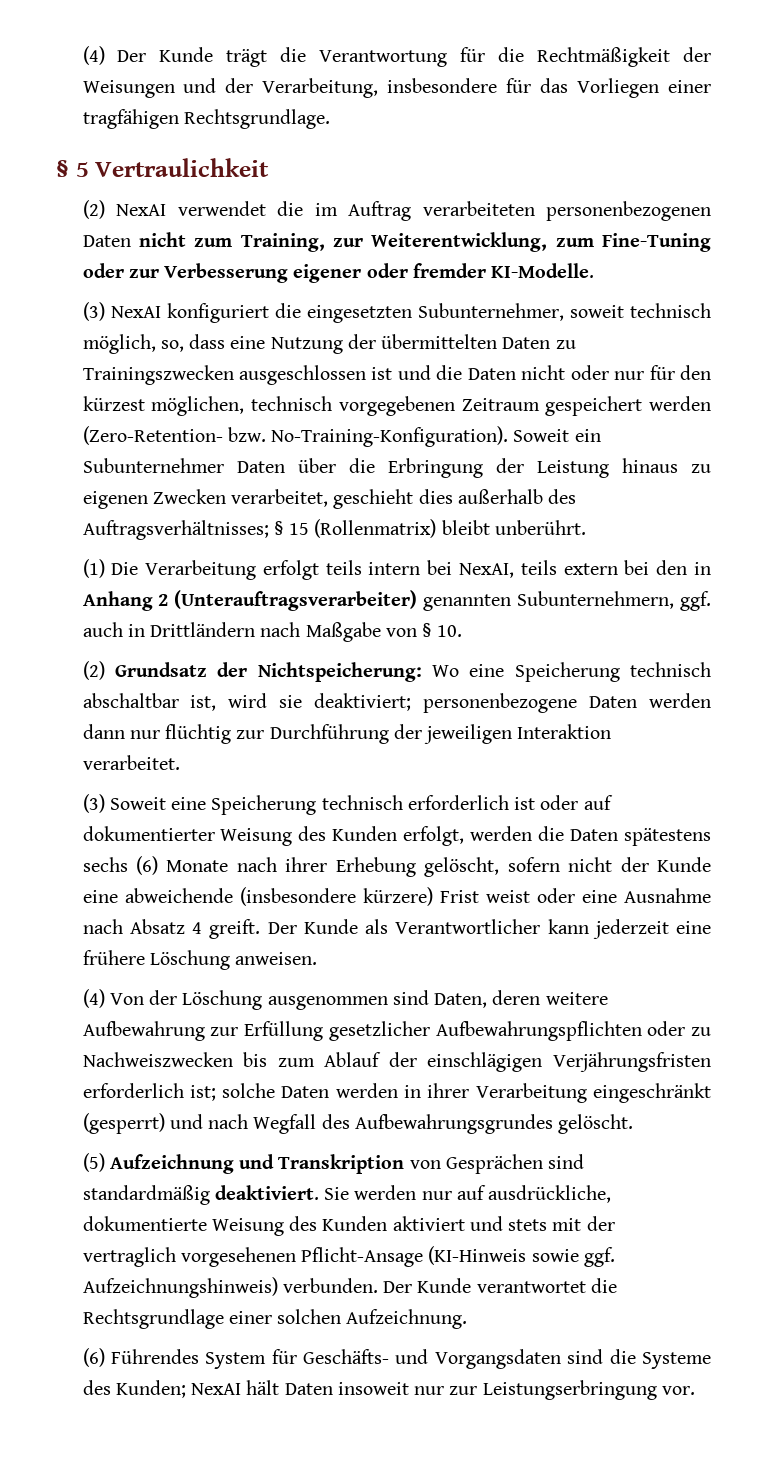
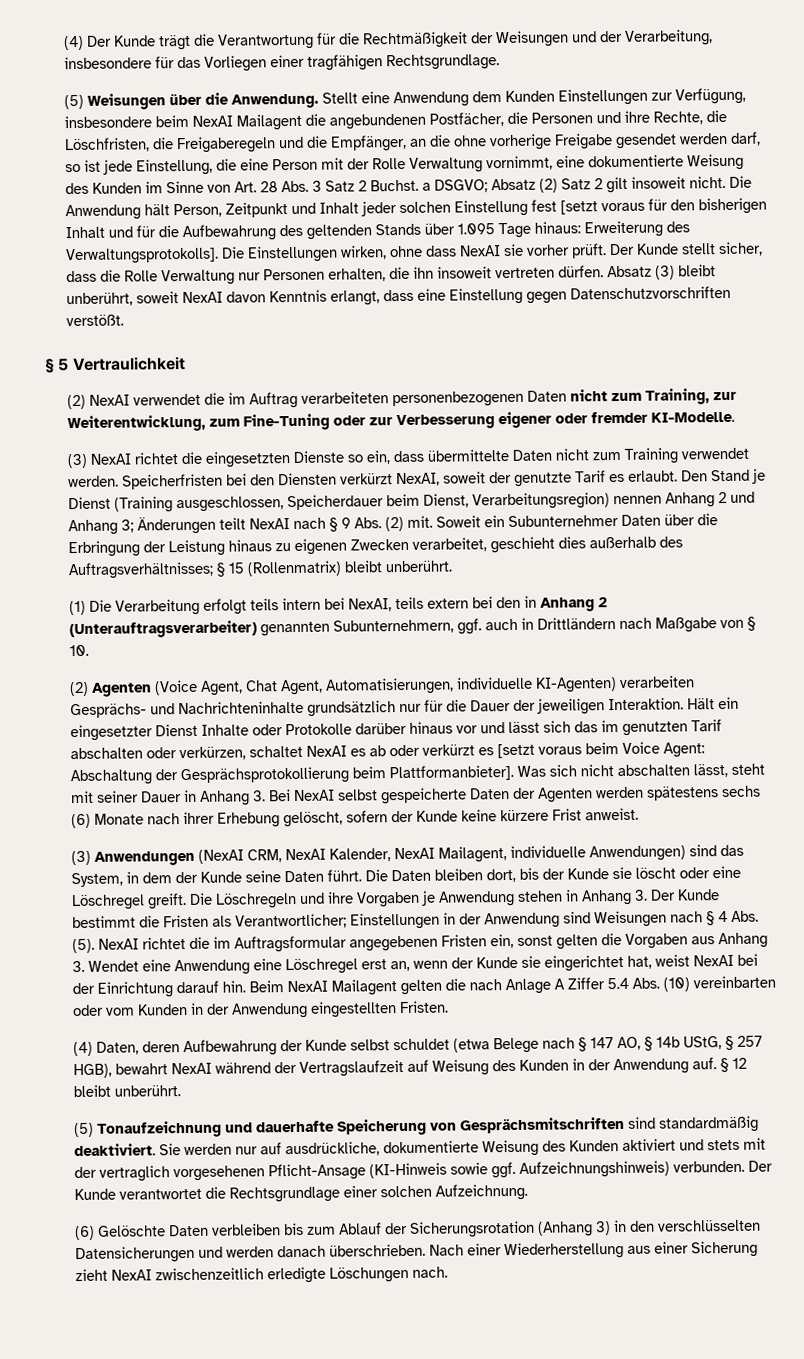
+ (5) Weisungen über die Anwendung. Stellt eine Anwendung dem Kunden Einstellungen zur Verfügung, insbesondere beim NexAI Mailagent die angebundenen Postfächer, die Personen und ihre Rechte, die Löschfristen, die Freigaberegeln und die Empfänger, an die ohne vorherige Freigabe gesendet werden darf, so ist jede Einstellung, die eine Person mit der Rolle Verwaltung vornimmt, eine dokumentierte Weisung des Kunden im Sinne von Art. 28 Abs. 3 Satz 2 Buchst. a DSGVO; Absatz (2) Satz 2 gilt insoweit nicht. Die Anwendung hält Person, Zeitpunkt und Inhalt jeder solchen Einstellung fest [setzt voraus für den bisherigen Inhalt und für die Aufbewahrung des geltenden Stands über 1.095 Tage hinaus: Erweiterung des Verwaltungsprotokolls]. Die Einstellungen wirken, ohne dass NexAI sie vorher prüft. Der Kunde stellt sicher, dass die Rolle Verwaltung nur Personen erhalten, die ihn insoweit vertreten dürfen. Absatz (3) bleibt unberührt, soweit NexAI davon Kenntnis erlangt, dass eine Einstellung gegen Datenschutzvorschriften verstößt.
- (3) NexAI konfiguriert die eingesetzten Subunternehmer, soweit technisch möglich, so, dass eine Nutzung der übermittelten Daten zu Trainingszwecken ausgeschlossen ist und die Daten nicht oder nur für den kürzest möglichen, technisch vorgegebenen Zeitraum gespeichert werden (Zero-Retention- bzw. No-Training-Konfiguration).
+ (3) NexAI richtet die eingesetzten Dienste so ein, dass übermittelte Daten nicht zum Training verwendet werden. Speicherfristen bei den Diensten verkürzt NexAI, soweit der genutzte Tarif es erlaubt. Den Stand je Dienst (Training ausgeschlossen, Speicherdauer beim Dienst, Verarbeitungsregion) nennen Anhang 2 und Anhang 3; Änderungen teilt NexAI nach § 9 Abs. (2) mit.
- (2) Grundsatz der Nichtspeicherung: Wo eine Speicherung technisch abschaltbar ist, wird sie deaktiviert; personenbezogene Daten werden dann nur flüchtig zur Durchführung der jeweiligen Interaktion verarbeitet.
- (3) Soweit eine Speicherung technisch erforderlich ist oder auf dokumentierter Weisung des Kunden erfolgt, werden die Daten spätestens sechs (6) Monate nach ihrer Erhebung gelöscht, sofern nicht der Kunde eine abweichende (insbesondere kürzere) Frist weist oder eine Ausnahme nach Absatz 4 greift. Der Kunde als Verantwortlicher kann jederzeit eine frühere Löschung anweisen.
- (4) Von der Löschung ausgenommen sind Daten, deren weitere Aufbewahrung zur Erfüllung gesetzlicher Aufbewahrungspflichten oder zu Nachweiszwecken bis zum Ablauf der einschlägigen Verjährungsfristen erforderlich ist; solche Daten werden in ihrer Verarbeitung eingeschränkt (gesperrt) und nach Wegfall des Aufbewahrungsgrundes gelöscht.
- (5) Aufzeichnung und Transkription von Gesprächen sind standardmäßig deaktiviert.
+ (2) Agenten (Voice Agent, Chat Agent, Automatisierungen, individuelle KI-Agenten) verarbeiten Gesprächs- und Nachrichteninhalte grundsätzlich nur für die Dauer der jeweiligen Interaktion. Hält ein eingesetzter Dienst Inhalte oder Protokolle darüber hinaus vor und lässt sich das im genutzten Tarif abschalten oder verkürzen, schaltet NexAI es ab oder verkürzt es [setzt voraus beim Voice Agent: Abschaltung der Gesprächsprotokollierung beim Plattformanbieter]. Was sich nicht abschalten lässt, steht mit seiner Dauer in Anhang 3. Bei NexAI selbst gespeicherte Daten der Agenten werden spätestens sechs (6) Monate nach ihrer Erhebung gelöscht, sofern der Kunde keine kürzere Frist anweist.
+ (3) Anwendungen (NexAI CRM, NexAI Kalender, NexAI Mailagent, individuelle Anwendungen) sind das System, in dem der Kunde seine Daten führt. Die Daten bleiben dort, bis der Kunde sie löscht oder eine Löschregel greift. Die Löschregeln und ihre Vorgaben je Anwendung stehen in Anhang 3. Der Kunde bestimmt die Fristen als Verantwortlicher; Einstellungen in der Anwendung sind Weisungen nach § 4 Abs. (5). NexAI richtet die im Auftragsformular angegebenen Fristen ein, sonst gelten die Vorgaben aus Anhang 3. Wendet eine Anwendung eine Löschregel erst an, wenn der Kunde sie eingerichtet hat, weist NexAI bei der Einrichtung darauf hin. Beim NexAI Mailagent gelten die nach Anlage A Ziffer 5.4 Abs. (10) vereinbarten oder vom Kunden in der Anwendung eingestellten Fristen.
+ (4) Daten, deren Aufbewahrung der Kunde selbst schuldet (etwa Belege nach § 147 AO, § 14b UStG, § 257 HGB), bewahrt NexAI während der Vertragslaufzeit auf Weisung des Kunden in der Anwendung auf. § 12 bleibt unberührt.
+ (5) Tonaufzeichnung und dauerhafte Speicherung von Gesprächsmitschriften sind standardmäßig deaktiviert.
- (6) Führendes System für Geschäfts- und Vorgangsdaten sind die Systeme des Kunden; NexAI hält Daten insoweit nur zur Leistungserbringung vor.
+ (6) Gelöschte Daten verbleiben bis zum Ablauf der Sicherungsrotation (Anhang 3) in den verschlüsselten Datensicherungen und werden danach überschrieben. Nach einer Wiederherstellung aus einer Sicherung zieht NexAI zwischenzeitlich erledigte Löschungen nach.

